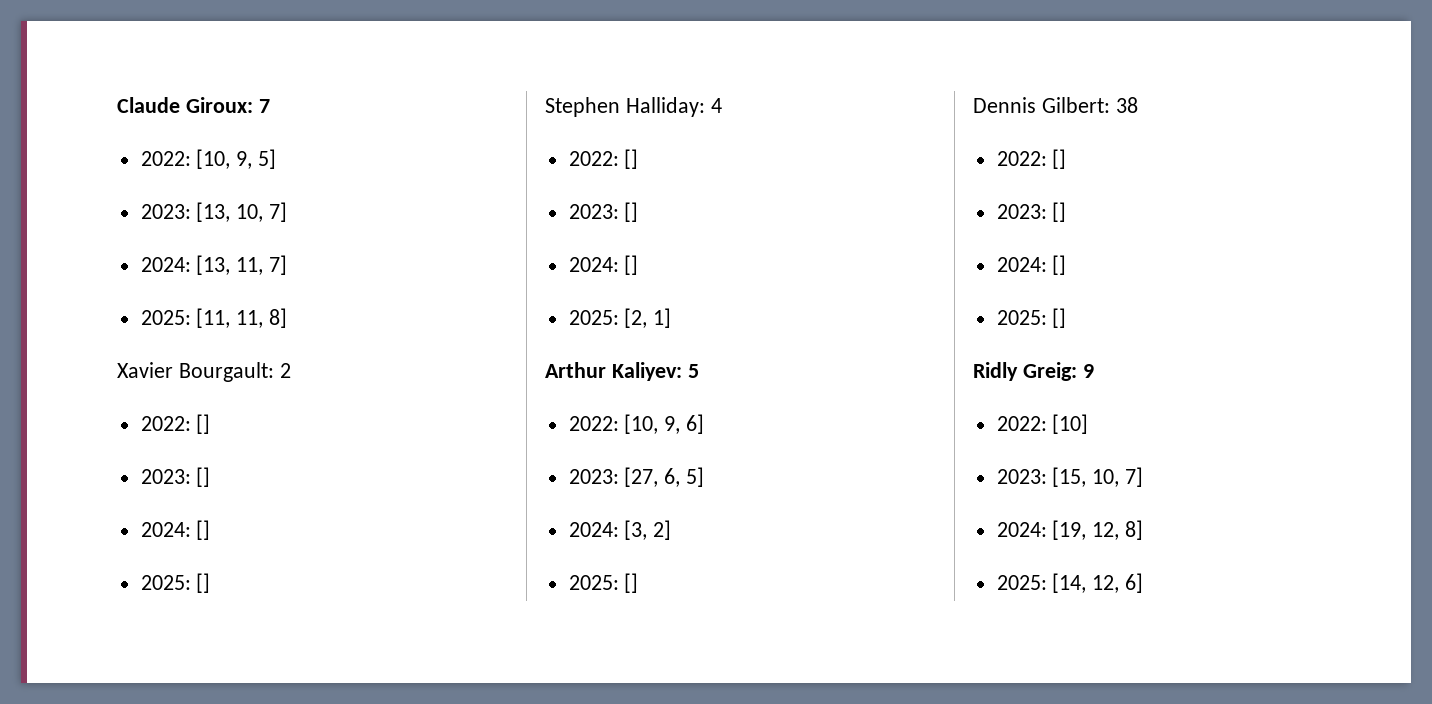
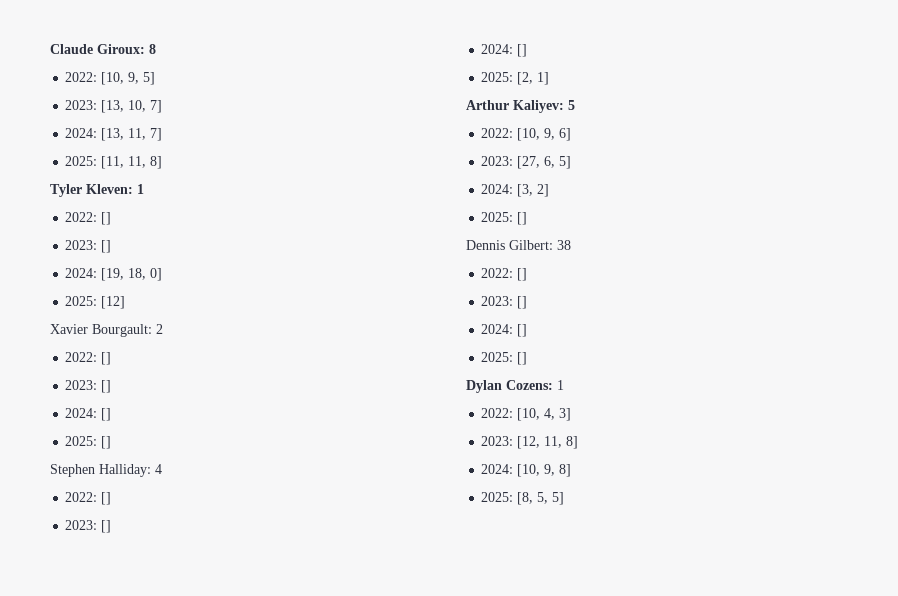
- Claude Giroux: 7
+ Claude Giroux: 8
+ Tyler Kleven: 1
+ 2022: []
+ 2023: []
+ 2024: [19, 18, 0]
+ 2025: [12]
- Ridly Greig: 9
- 2022: [10]
- 2023: [15, 10, 7]
- 2024: [19, 12, 8]
+ Dylan Cozens: 1
+ 2022: [10, 4, 3]
+ 2023: [12, 11, 8]
+ 2024: [10, 9, 8]
- 2025: [14, 12, 6]
+ 2025: [8, 5, 5]

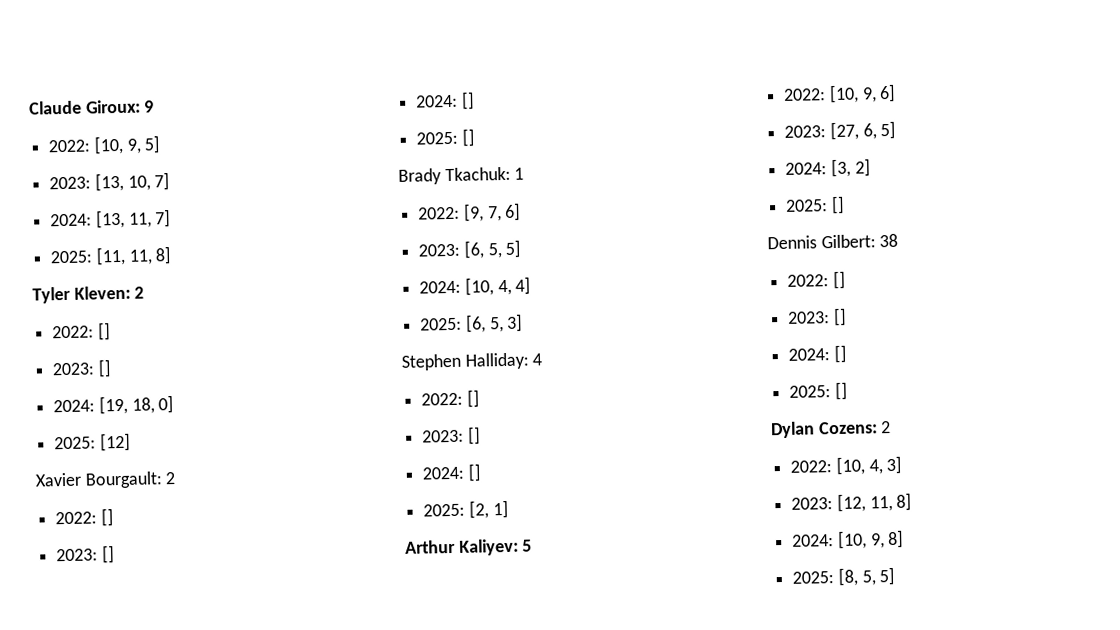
- Claude Giroux: 8
+ Claude Giroux: 9
- Tyler Kleven: 1
+ Tyler Kleven: 2
+ Brady Tkachuk: 1
+ 2022: [9, 7, 6]
+ 2023: [6, 5, 5]
+ 2024: [10, 4, 4]
+ 2025: [6, 5, 3]
- Dylan Cozens: 1
+ Dylan Cozens: 2

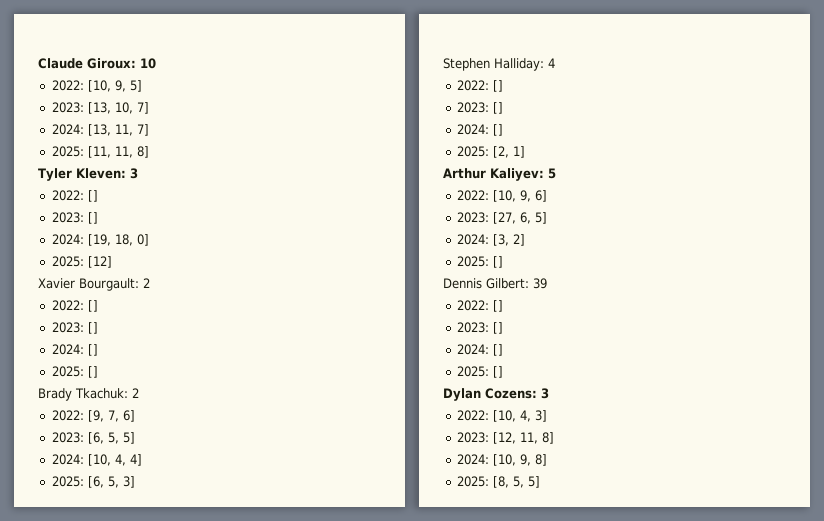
- Claude Giroux: 9
+ Claude Giroux: 10
- Tyler Kleven: 2
+ Tyler Kleven: 3
- Brady Tkachuk: 1
+ Brady Tkachuk: 2
- Dennis Gilbert: 38
+ Dennis Gilbert: 39
- Dylan Cozens: 2
+ Dylan Cozens: 3

